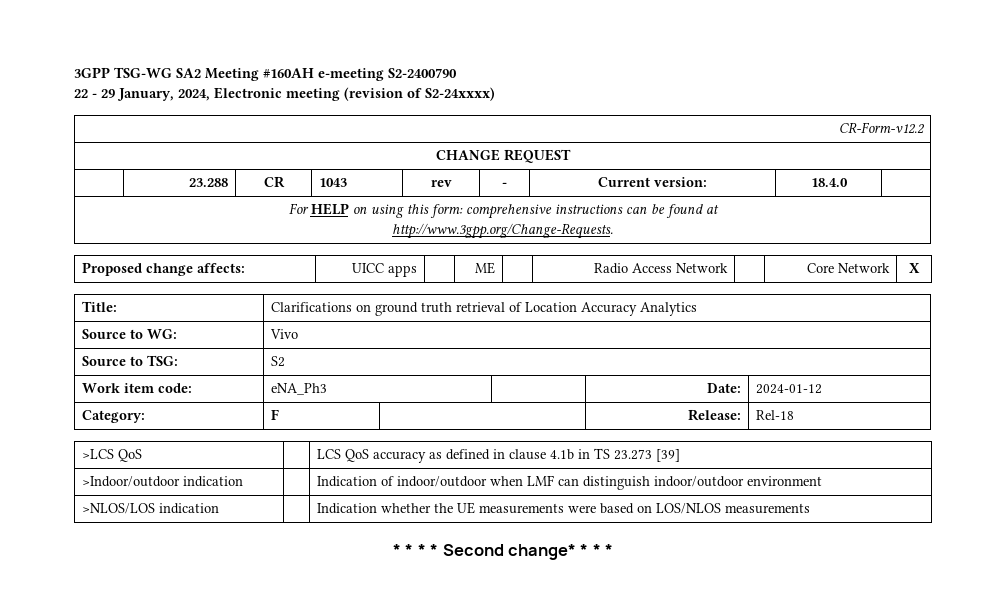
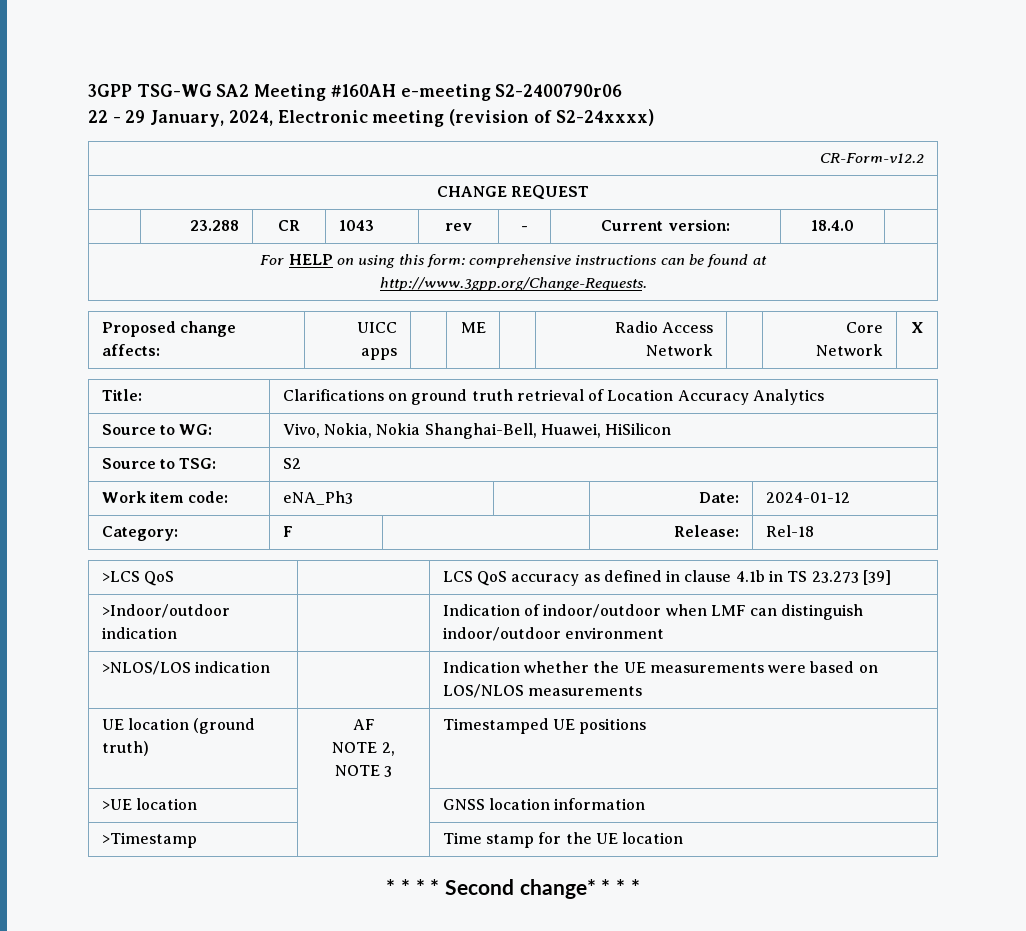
- 3GPP TSG-WG SA2 Meeting #160AH e-meeting S2-2400790
+ 3GPP TSG-WG SA2 Meeting #160AH e-meeting S2-2400790r06
- Source to WG: | Vivo
+ Source to WG: | Vivo, Nokia, Nokia Shanghai-Bell, Huawei, HiSilicon
+ UE location (ground truth) | AF
+ NOTE 2, NOTE 3 | Timestamped UE positions
+ >UE location | | GNSS location information
+ >Timestamp | | Time stamp for the UE location

